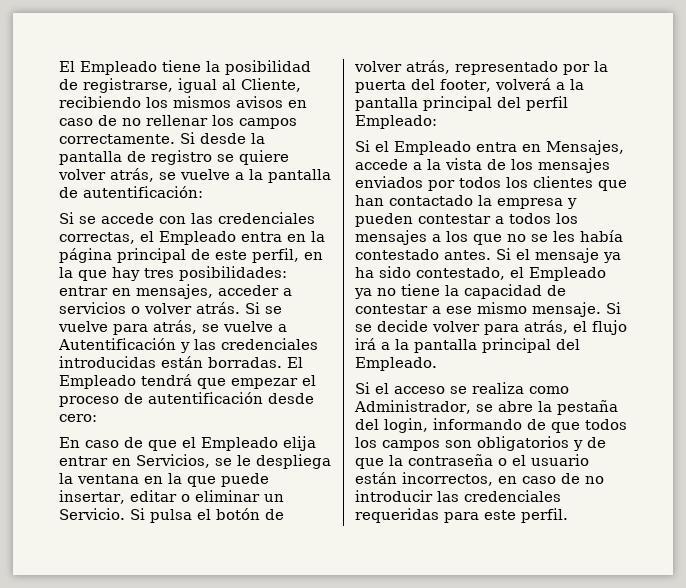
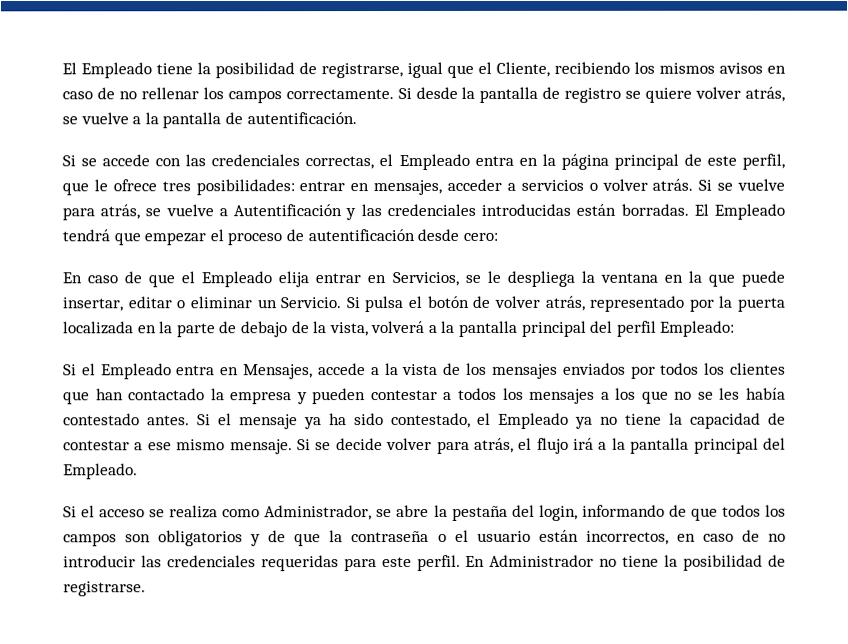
- El Empleado tiene la posibilidad de registrarse, igual al Cliente, recibiendo los mismos avisos en caso de no rellenar los campos correctamente.
+ El Empleado tiene la posibilidad de registrarse, igual que el Cliente, recibiendo los mismos avisos en caso de no rellenar los campos correctamente.
- Si desde la pantalla de registro se quiere volver atrás, se vuelve a la pantalla de autentificación:
+ Si desde la pantalla de registro se quiere volver atrás, se vuelve a la pantalla de autentificación.
- Si se accede con las credenciales correctas, el Empleado entra en la página principal de este perfil, en la que hay tres posibilidades: entrar en mensajes, acceder a servicios o volver atrás.
+ Si se accede con las credenciales correctas, el Empleado entra en la página principal de este perfil, que le ofrece tres posibilidades: entrar en mensajes, acceder a servicios o volver atrás.
- Si pulsa el botón de volver atrás, representado por la puerta del footer, volverá a la pantalla principal del perfil Empleado:
+ Si pulsa el botón de volver atrás, representado por la puerta localizada en la parte de debajo de la vista, volverá a la pantalla principal del perfil Empleado:
+ En Administrador no tiene la posibilidad de registrarse.

